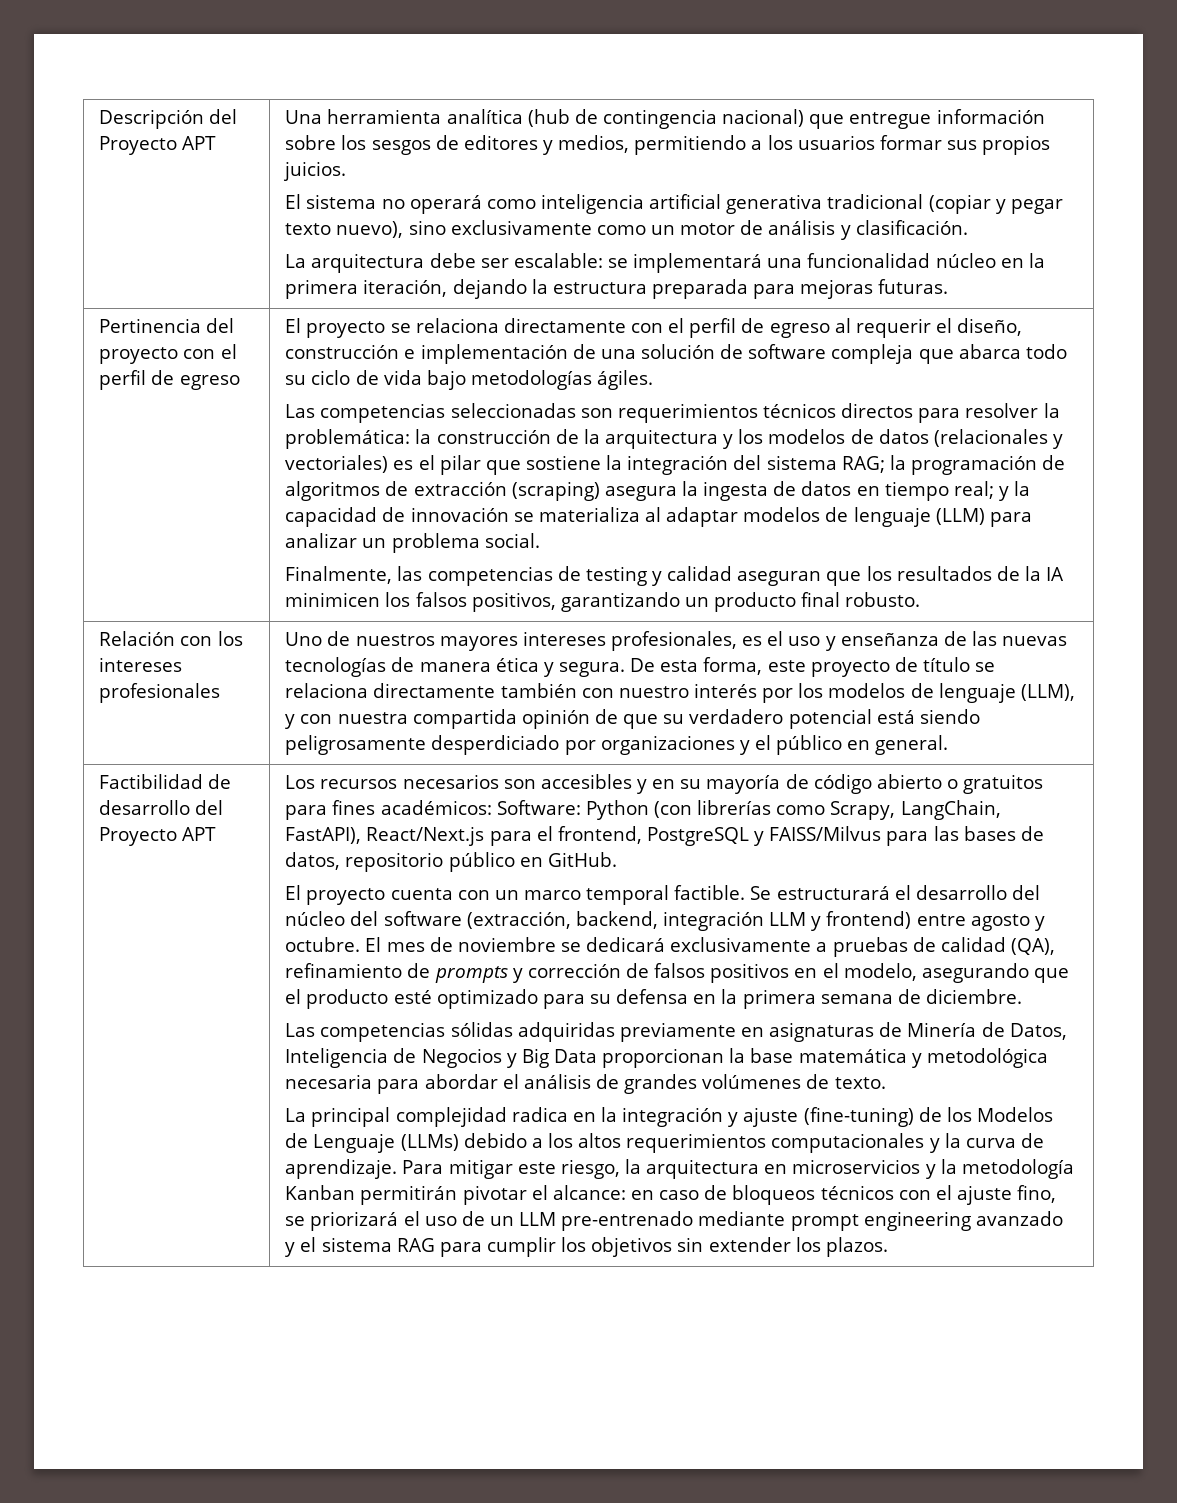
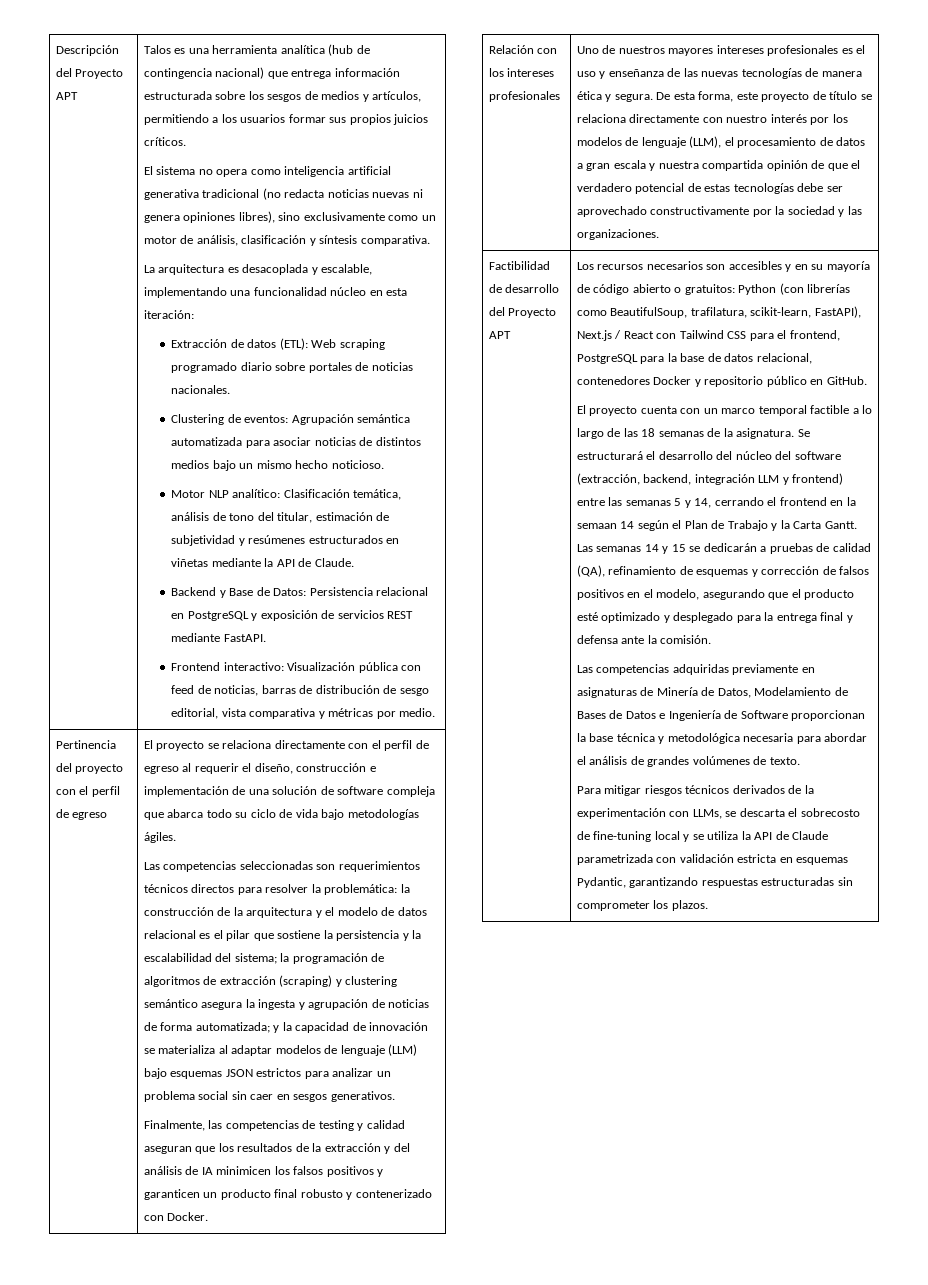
- Una herramienta analítica (hub de contingencia nacional) que entregue información sobre los sesgos de editores y medios, permitiendo a los usuarios formar sus propios juicios.
+ Talos es una herramienta analítica (hub de contingencia nacional) que entrega información estructurada sobre los sesgos de medios y artículos, permitiendo a los usuarios formar sus propios juicios críticos.
- El sistema no operará como inteligencia artificial generativa tradicional (copiar y pegar texto nuevo), sino exclusivamente como un motor de análisis y clasificación.
- La arquitectura debe ser escalable: se implementará una funcionalidad núcleo en la primera iteración, dejando la estructura preparada para mejoras futuras.
+ El sistema no opera como inteligencia artificial generativa tradicional (no redacta noticias nuevas ni genera opiniones libres), sino exclusivamente como un motor de análisis, clasificación y síntesis comparativa.
+ La arquitectura es desacoplada y escalable, implementando una funcionalidad núcleo en esta iteración:
+ Extracción de datos (ETL): Web scraping programado diario sobre portales de noticias nacionales.
+ Clustering de eventos: Agrupación semántica automatizada para asociar noticias de distintos medios bajo un mismo hecho noticioso.
+ Motor NLP analítico: Clasificación temática, análisis de tono del titular, estimación de subjetividad y resúmenes estructurados en viñetas mediante la API de Claude.
+ Backend y Base de Datos: Persistencia relacional en PostgreSQL y exposición de servicios REST mediante FastAPI.
+ Frontend interactivo: Visualización pública con feed de noticias, barras de distribución de sesgo editorial, vista comparativa y métricas por medio.
- Las competencias seleccionadas son requerimientos técnicos directos para resolver la problemática: la construcción de la arquitectura y los modelos de datos (relacionales y vectoriales) es el pilar que sostiene la integración del sistema RAG; la programación de algoritmos de extracción (scraping) asegura la ingesta de datos en tiempo real; y la capacidad de innovación se materializa al adaptar modelos de lenguaje (LLM) para analizar un problema social.
+ Las competencias seleccionadas son requerimientos técnicos directos para resolver la problemática: la construcción de la arquitectura y el modelo de datos relacional es el pilar que sostiene la persistencia y la escalabilidad del sistema; la programación de algoritmos de extracción (scraping) y clustering semántico asegura la ingesta y agrupación de noticias de forma automatizada; y la capacidad de innovación se materializa al adaptar modelos de lenguaje (LLM) bajo esquemas JSON estrictos para analizar un problema social sin caer en sesgos generativos.
- Finalmente, las competencias de testing y calidad aseguran que los resultados de la IA minimicen los falsos positivos, garantizando un producto final robusto.
+ Finalmente, las competencias de testing y calidad aseguran que los resultados de la extracción y del análisis de IA minimicen los falsos positivos y garanticen un producto final robusto y contenerizado con Docker.
- Uno de nuestros mayores intereses profesionales, es el uso y enseñanza de las nuevas tecnologías de manera ética y segura.
+ Uno de nuestros mayores intereses profesionales es el uso y enseñanza de las nuevas tecnologías de manera ética y segura.
- De esta forma, este proyecto de título se relaciona directamente también con nuestro interés por los modelos de lenguaje (LLM), y con nuestra compartida opinión de que su verdadero potencial está siendo peligrosamente desperdiciado por organizaciones y el público en general.
+ De esta forma, este proyecto de título se relaciona directamente con nuestro interés por los modelos de lenguaje (LLM), el procesamiento de datos a gran escala y nuestra compartida opinión de que el verdadero potencial de estas tecnologías debe ser aprovechado constructivamente por la sociedad y las organizaciones.
- Los recursos necesarios son accesibles y en su mayoría de código abierto o gratuitos para fines académicos: Software: Python (con librerías como Scrapy, LangChain, FastAPI), React/Next.js para el frontend, PostgreSQL y FAISS/Milvus para las bases de datos, repositorio público en GitHub.
+ Los recursos necesarios son accesibles y en su mayoría de código abierto o gratuitos: Python (con librerías como BeautifulSoup, trafilatura, scikit-learn, FastAPI), Next.js / React con Tailwind CSS para el frontend, PostgreSQL para la base de datos relacional, contenedores Docker y repositorio público en GitHub.
- El proyecto cuenta con un marco temporal factible.
+ El proyecto cuenta con un marco temporal factible a lo largo de las 18 semanas de la asignatura.
- Se estructurará el desarrollo del núcleo del software (extracción, backend, integración LLM y frontend) entre agosto y octubre. El mes de noviembre se dedicará exclusivamente a pruebas de calidad (QA), refinamiento de prompts y corrección de falsos positivos en el modelo, asegurando que el producto esté optimizado para su defensa en la primera semana de diciembre.
- Las competencias sólidas adquiridas previamente en asignaturas de Minería de Datos, Inteligencia de Negocios y Big Data proporcionan la base matemática y metodológica necesaria para abordar el análisis de grandes volúmenes de texto.
+ Se estructurará el desarrollo del núcleo del software (extracción, backend, integración LLM y frontend) entre las semanas 5 y 14, cerrando el frontend en la semaan 14 según el Plan de Trabajo y la Carta Gantt. Las semanas 14 y 15 se dedicarán a pruebas de calidad (QA), refinamiento de esquemas y corrección de falsos positivos en el modelo, asegurando que el producto esté optimizado y desplegado para la entrega final y defensa ante la comisión.
+ Las competencias adquiridas previamente en asignaturas de Minería de Datos, Modelamiento de Bases de Datos e Ingeniería de Software proporcionan la base técnica y metodológica necesaria para abordar el análisis de grandes volúmenes de texto.
- La principal complejidad radica en la integración y ajuste (fine-tuning) de los Modelos de Lenguaje (LLMs) debido a los altos requerimientos computacionales y la curva de aprendizaje. Para mitigar este riesgo, la arquitectura en microservicios y la metodología Kanban permitirán pivotar el alcance: en caso de bloqueos técnicos con el ajuste fino, se priorizará el uso de un LLM pre-entrenado mediante prompt engineering avanzado y el sistema RAG para cumplir los objetivos sin extender los plazos.
+ Para mitigar riesgos técnicos derivados de la experimentación con LLMs, se descarta el sobrecosto de fine-tuning local y se utiliza la API de Claude parametrizada con validación estricta en esquemas Pydantic, garantizando respuestas estructuradas sin comprometer los plazos.

